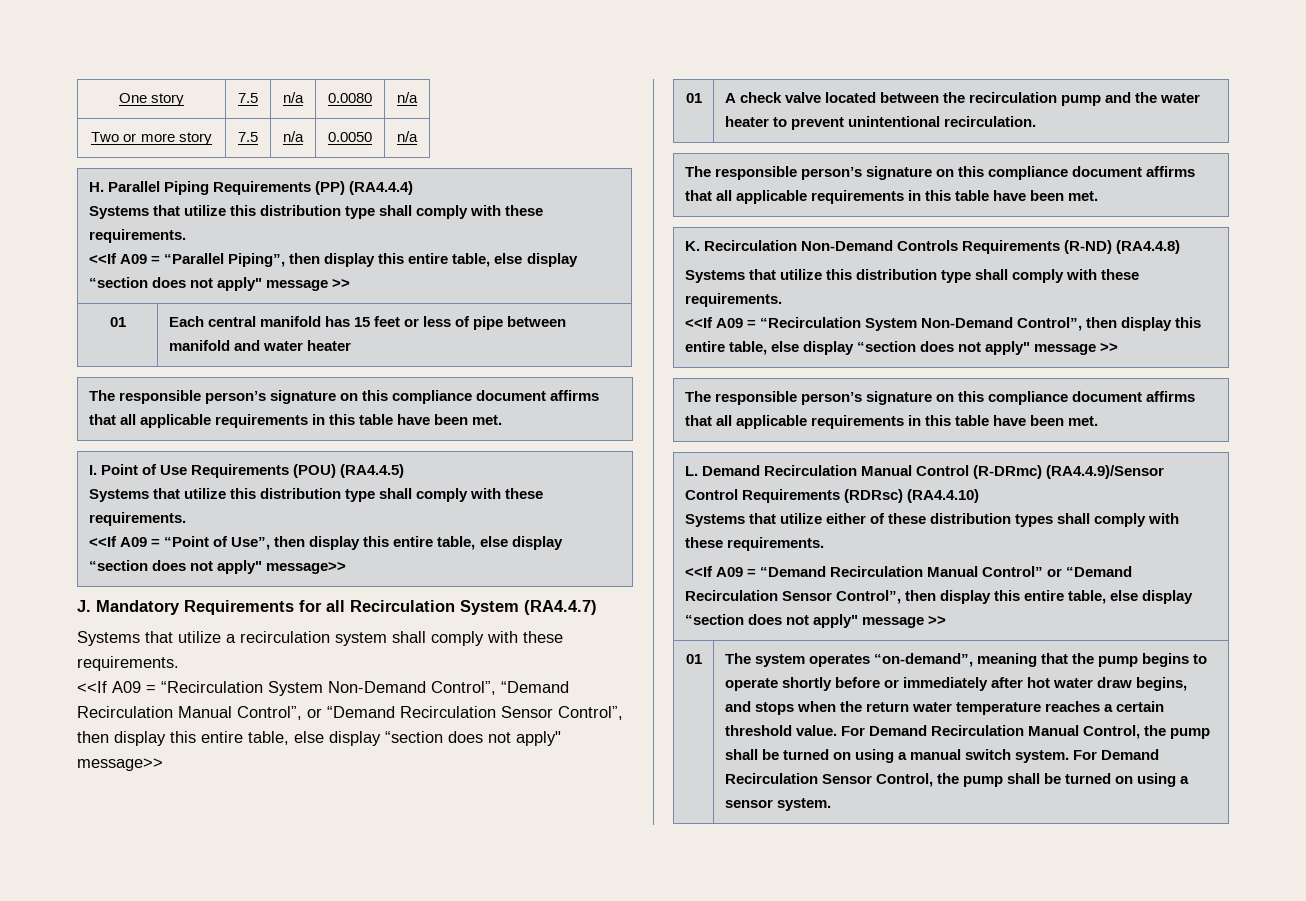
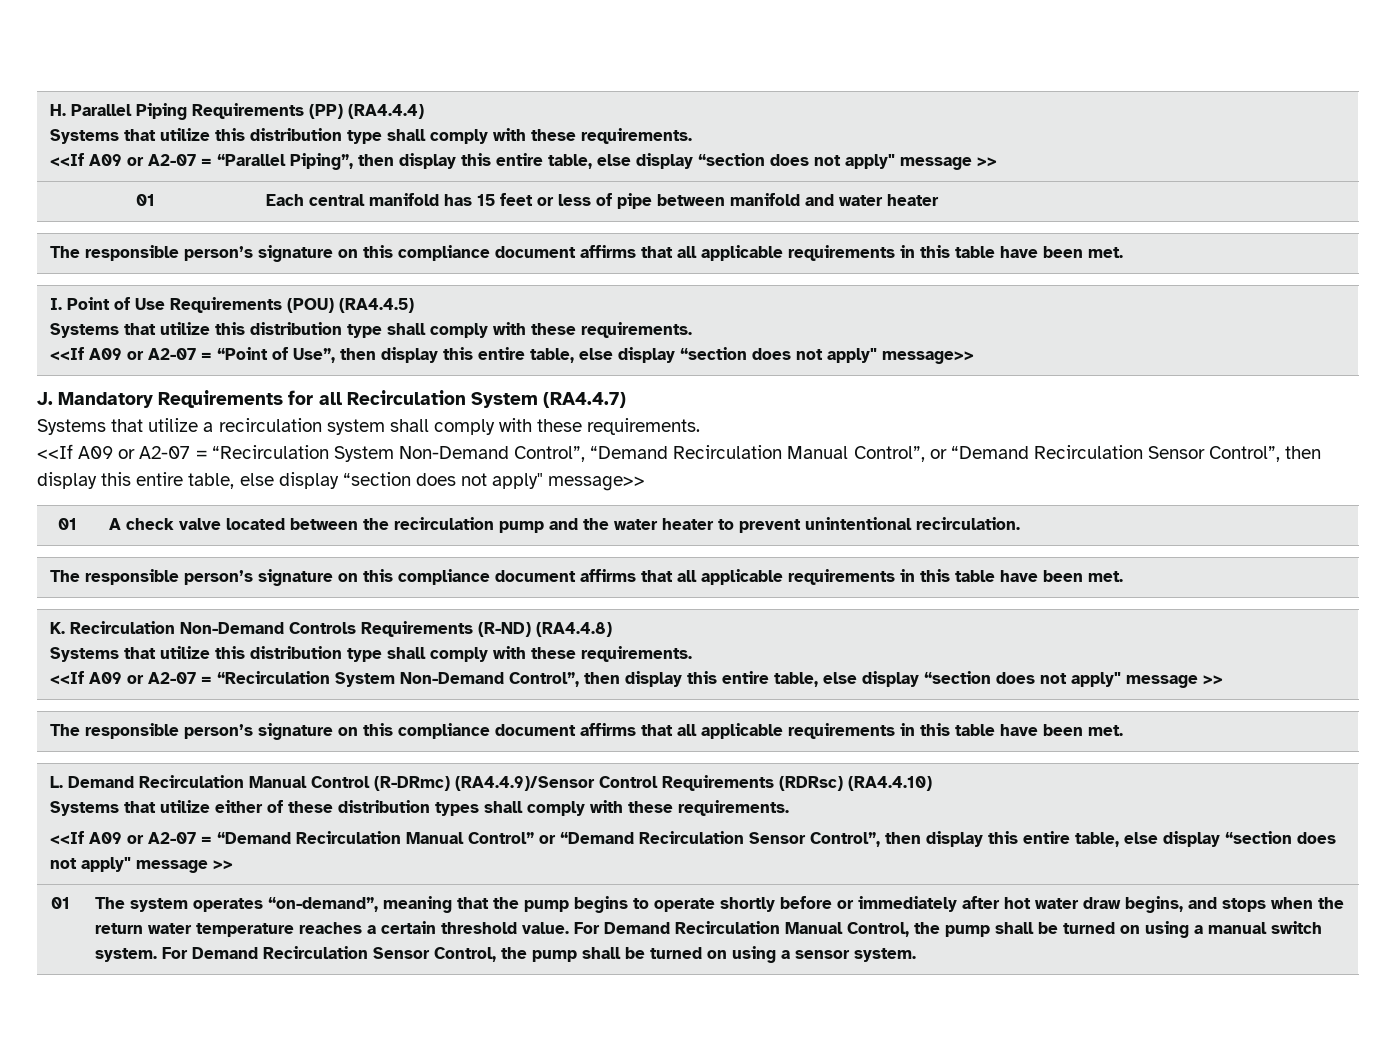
- One story | 7.5 | n/a | 0.0080 | n/a
- Two or more story | 7.5 | n/a | 0.0050 | n/a
  H. Parallel Piping Requirements (PP) (RA4.4.4)
  Systems that utilize this distribution type shall comply with these requirements.
- <<If A09 = “Parallel Piping”, then display this entire table, else display “section does not apply" message >>
+ <<If A09 or A2-07 = “Parallel Piping”, then display this entire table, else display “section does not apply" message >>
  I. Point of Use Requirements (POU) (RA4.4.5)
  Systems that utilize this distribution type shall comply with these requirements.
- <<If A09 = “Point of Use”, then display this entire table, else display “section does not apply" message>>
+ <<If A09 or A2-07 = “Point of Use”, then display this entire table, else display “section does not apply" message>>
- <<If A09 = “Recirculation System Non-Demand Control”, “Demand Recirculation Manual Control”, or “Demand Recirculation Sensor Control”, then display this entire table, else display “section does not apply" message>>
+ <<If A09 or A2-07 = “Recirculation System Non-Demand Control”, “Demand Recirculation Manual Control”, or “Demand Recirculation Sensor Control”, then display this entire table, else display “section does not apply" message>>
  K. Recirculation Non-Demand Controls Requirements (R-ND) (RA4.4.8)
  Systems that utilize this distribution type shall comply with these requirements.
- <<If A09 = “Recirculation System Non-Demand Control”, then display this entire table, else display “section does not apply" message >>
+ <<If A09 or A2-07 = “Recirculation System Non-Demand Control”, then display this entire table, else display “section does not apply" message >>
- <<If A09 = “Demand Recirculation Manual Control” or “Demand Recirculation Sensor Control”, then display this entire table, else display “section does not apply" message >>
+ <<If A09 or A2-07 = “Demand Recirculation Manual Control” or “Demand Recirculation Sensor Control”, then display this entire table, else display “section does not apply" message >>

